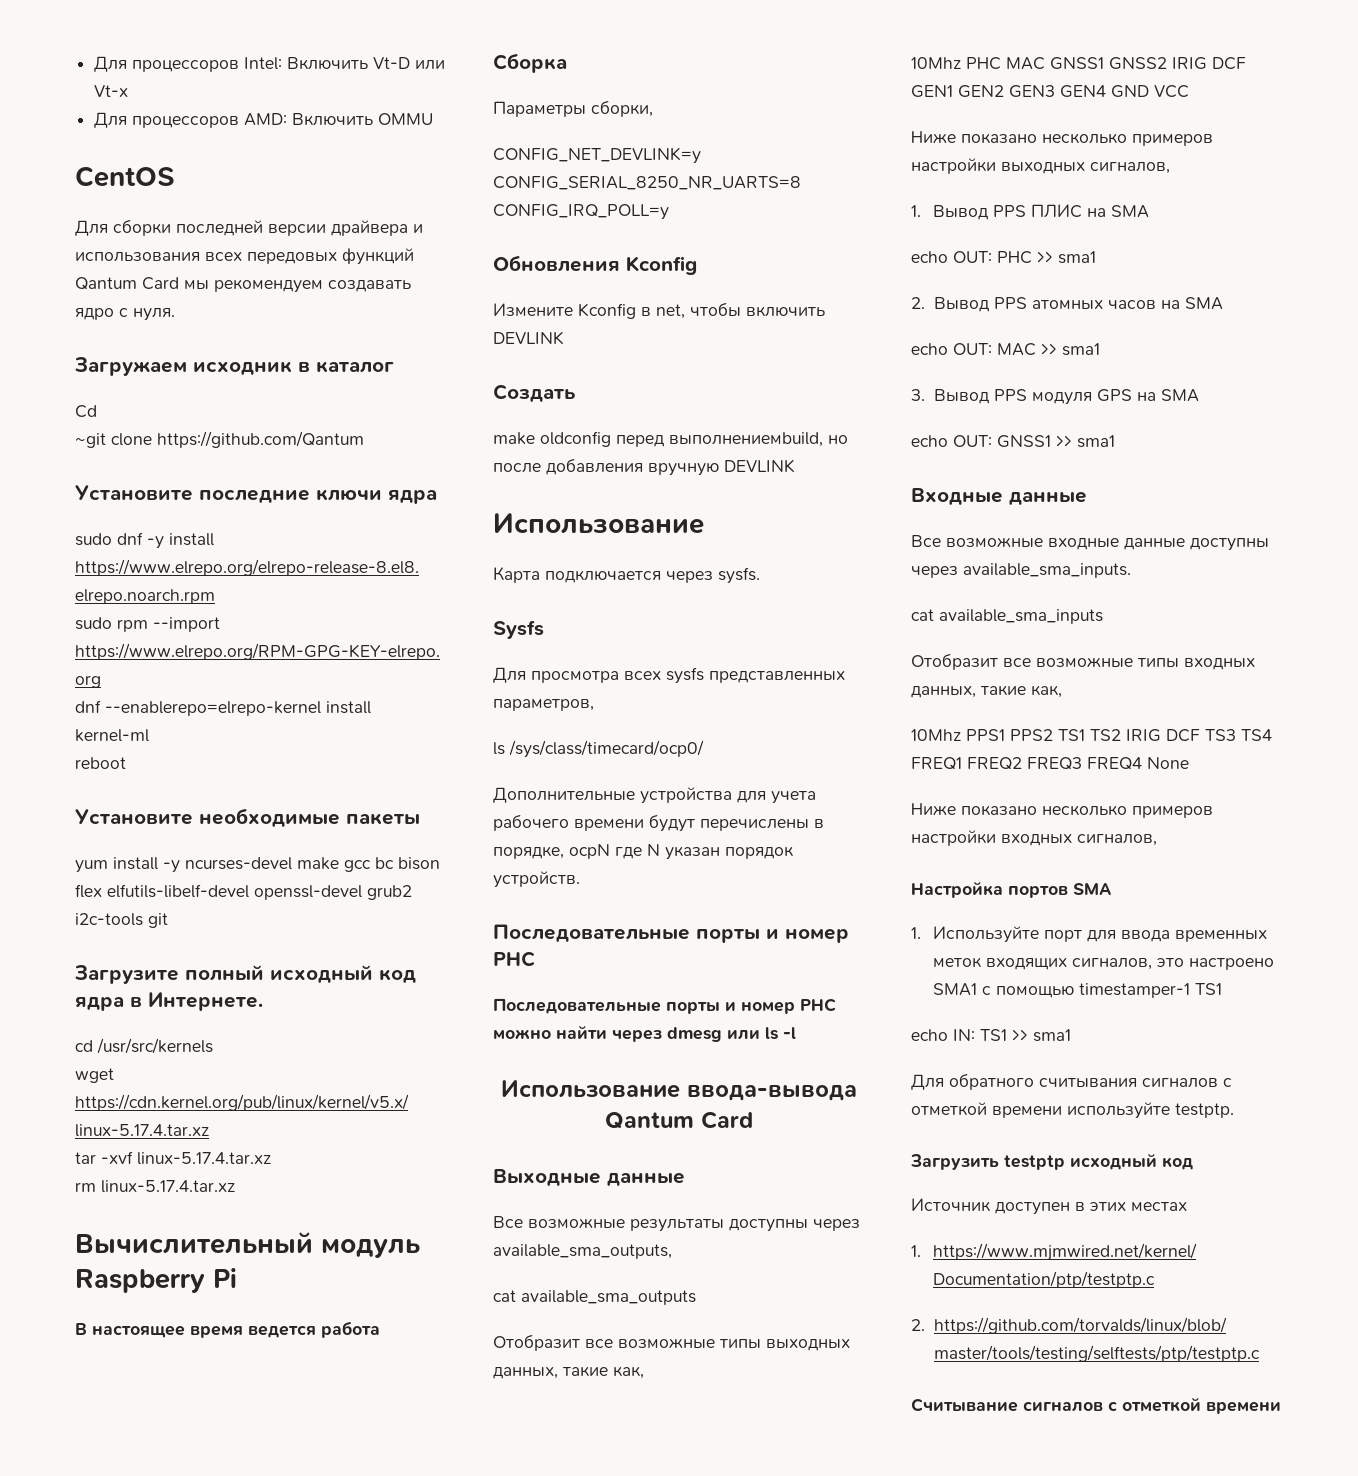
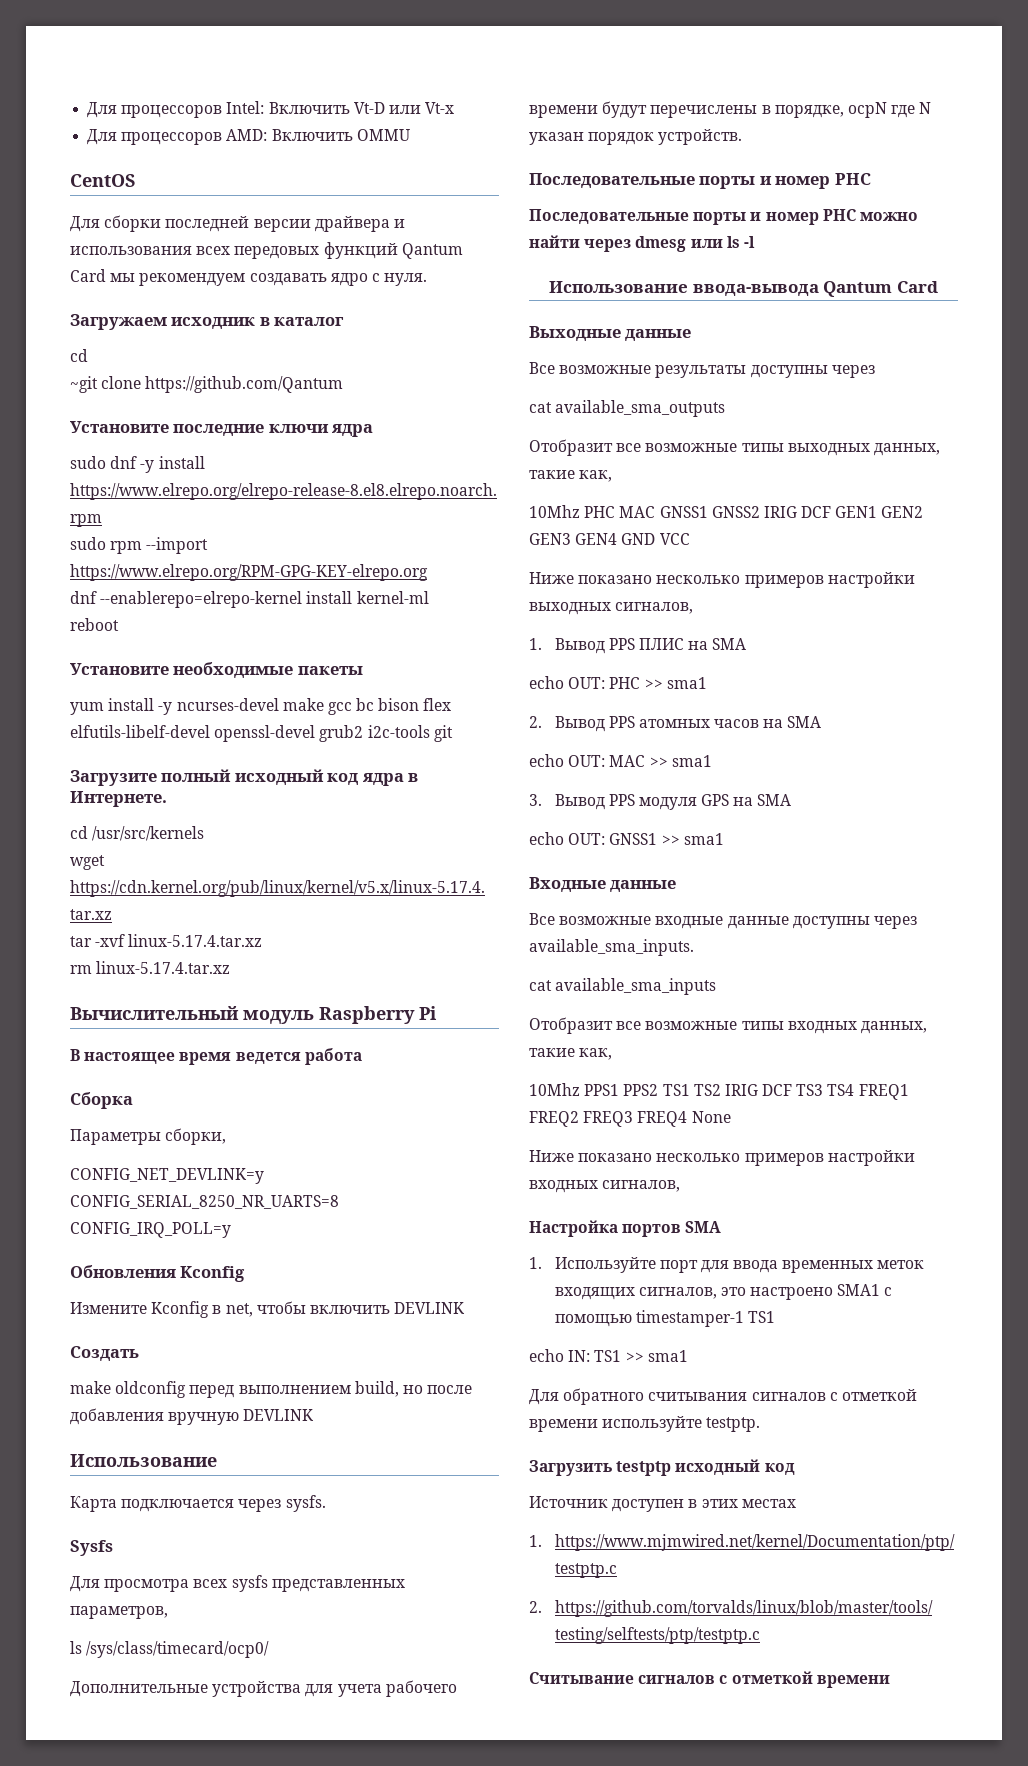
  Загружаем исходник в каталог
- Cd
+ сd
- make oldconfig перед выполнениемbuild, но после добавления вручную DEVLINK
+ make oldconfig перед выполнением build, но после добавления вручную DEVLINK
- Все возможные результаты доступны через available_sma_outputs,
+ Все возможные результаты доступны через

